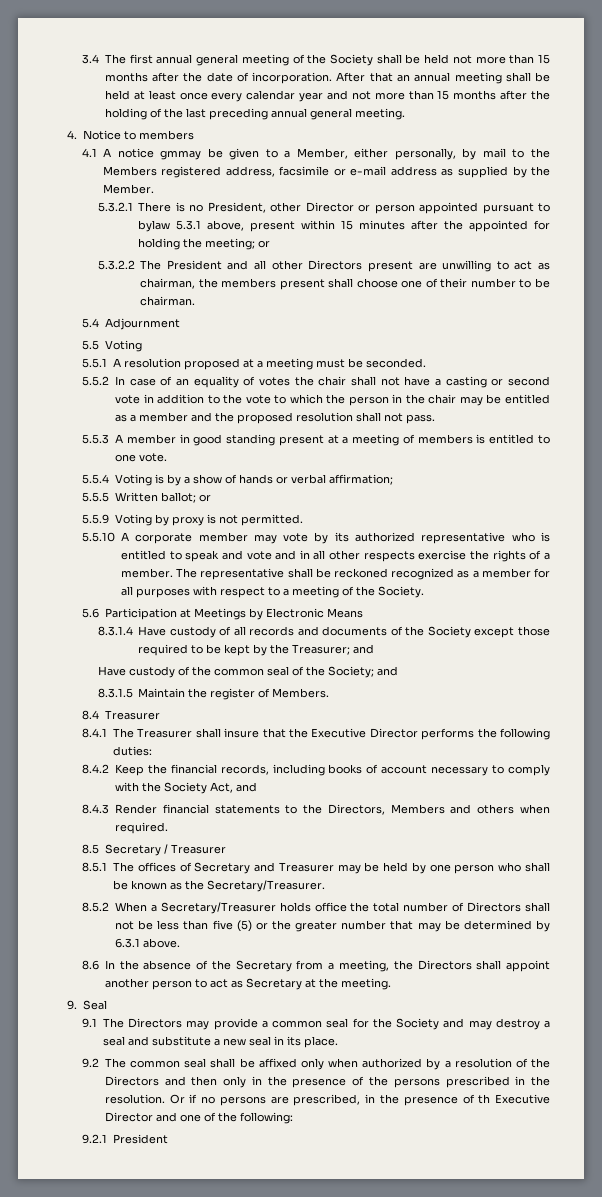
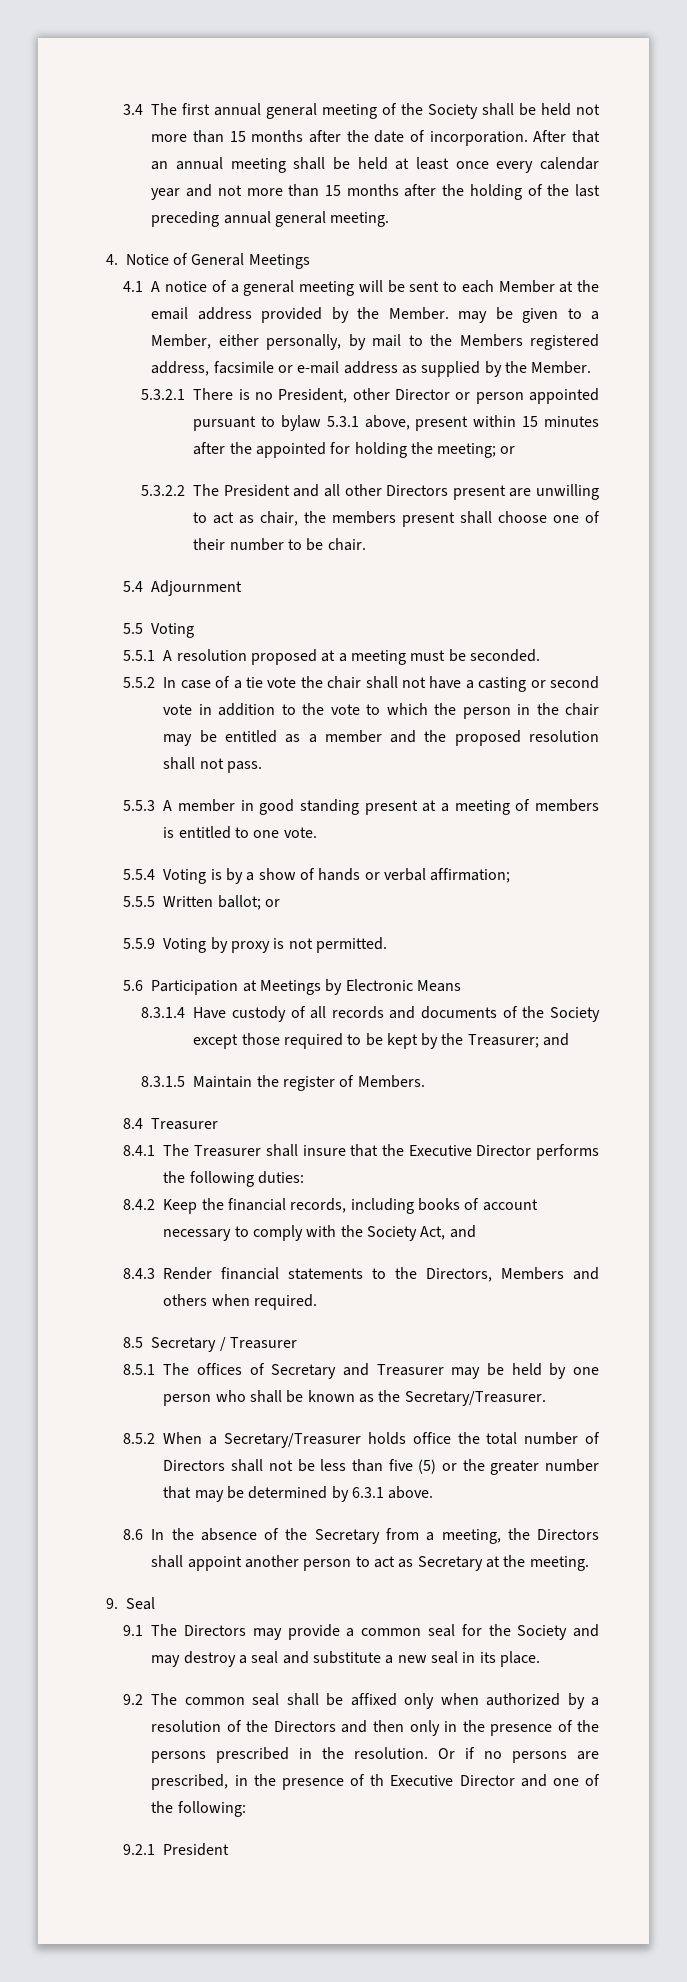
- 4. Notice to members
+ 4. Notice of General Meetings
- 4.1 A notice gmmay be given to a Member, either personally, by mail to the Members registered address, facsimile or e-mail address as supplied by the Member.
+ 4.1 A notice of a general meeting will be sent to each Member at the email address provided by the Member. may be given to a Member, either personally, by mail to the Members registered address, facsimile or e-mail address as supplied by the Member.
- 5.3.2.2 The President and all other Directors present are unwilling to act as chairman, the members present shall choose one of their number to be chairman.
+ 5.3.2.2 The President and all other Directors present are unwilling to act as chair, the members present shall choose one of their number to be chair.
- 5.5.2 In case of an equality of votes the chair shall not have a casting or second vote in addition to the vote to which the person in the chair may be entitled as a member and the proposed resolution shall not pass.
+ 5.5.2 In case of a tie vote the chair shall not have a casting or second vote in addition to the vote to which the person in the chair may be entitled as a member and the proposed resolution shall not pass.
- 5.5.10 A corporate member may vote by its authorized representative who is entitled to speak and vote and in all other respects exercise the rights of a member. The representative shall be reckoned recognized as a member for all purposes with respect to a meeting of the Society.
- Have custody of the common seal of the Society; and

